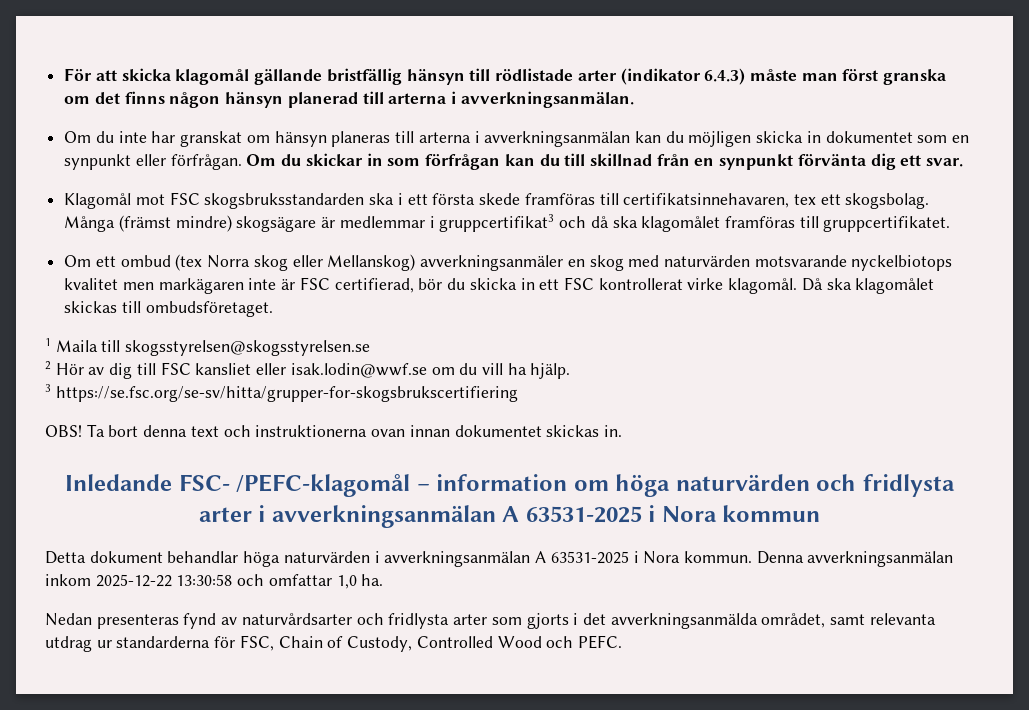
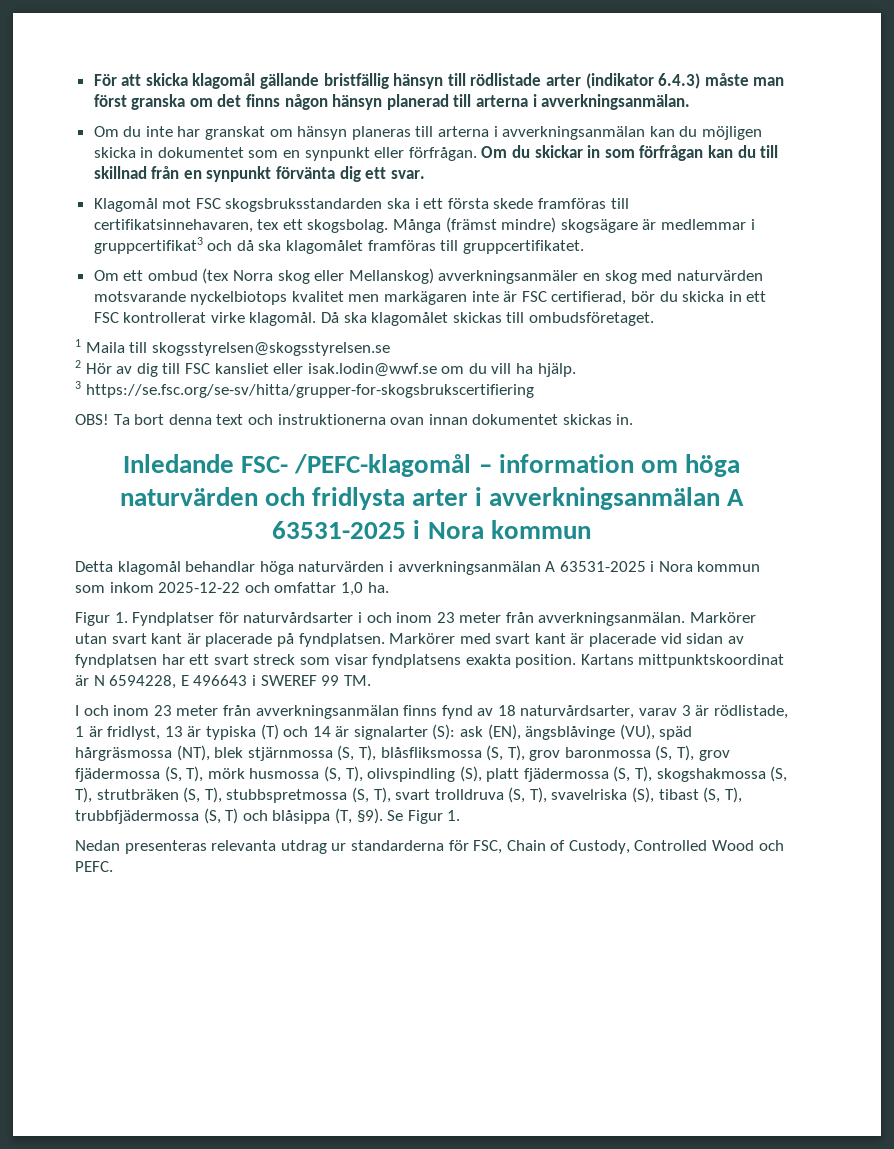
- Detta dokument behandlar höga naturvärden i avverkningsanmälan A 63531-2025 i Nora kommun. Denna avverkningsanmälan inkom 2025-12-22 13:30:58 och omfattar 1,0 ha.
+ Detta klagomål behandlar höga naturvärden i avverkningsanmälan A 63531-2025 i Nora kommun som inkom 2025-12-22 och omfattar 1,0 ha.
- Nedan presenteras fynd av naturvårdsarter och fridlysta arter som gjorts i det avverkningsanmälda området, samt relevanta utdrag ur standarderna för FSC, Chain of Custody, Controlled Wood och PEFC.
+ Figur 1. Fyndplatser för naturvårdsarter i och inom 23 meter från avverkningsanmälan. Markörer utan svart kant är placerade på fyndplatsen. Markörer med svart kant är placerade vid sidan av fyndplatsen har ett svart streck som visar fyndplatsens exakta position. Kartans mittpunktskoordinat är N 6594228, E 496643 i SWEREF 99 TM.
+ I och inom 23 meter från avverkningsanmälan finns fynd av 18 naturvårdsarter, varav 3 är rödlistade, 1 är fridlyst, 13 är typiska (T) och 14 är signalarter (S): ask (EN), ängsblåvinge (VU), späd hårgräsmossa (NT), blek stjärnmossa (S, T), blåsfliksmossa (S, T), grov baronmossa (S, T), grov fjädermossa (S, T), mörk husmossa (S, T), olivspindling (S), platt fjädermossa (S, T), skogshakmossa (S, T), strutbräken (S, T), stubbspretmossa (S, T), svart trolldruva (S, T), svavelriska (S), tibast (S, T), trubbfjädermossa (S, T) och blåsippa (T, §9). Se Figur 1.
+ Nedan presenteras relevanta utdrag ur standarderna för FSC, Chain of Custody, Controlled Wood och PEFC.

